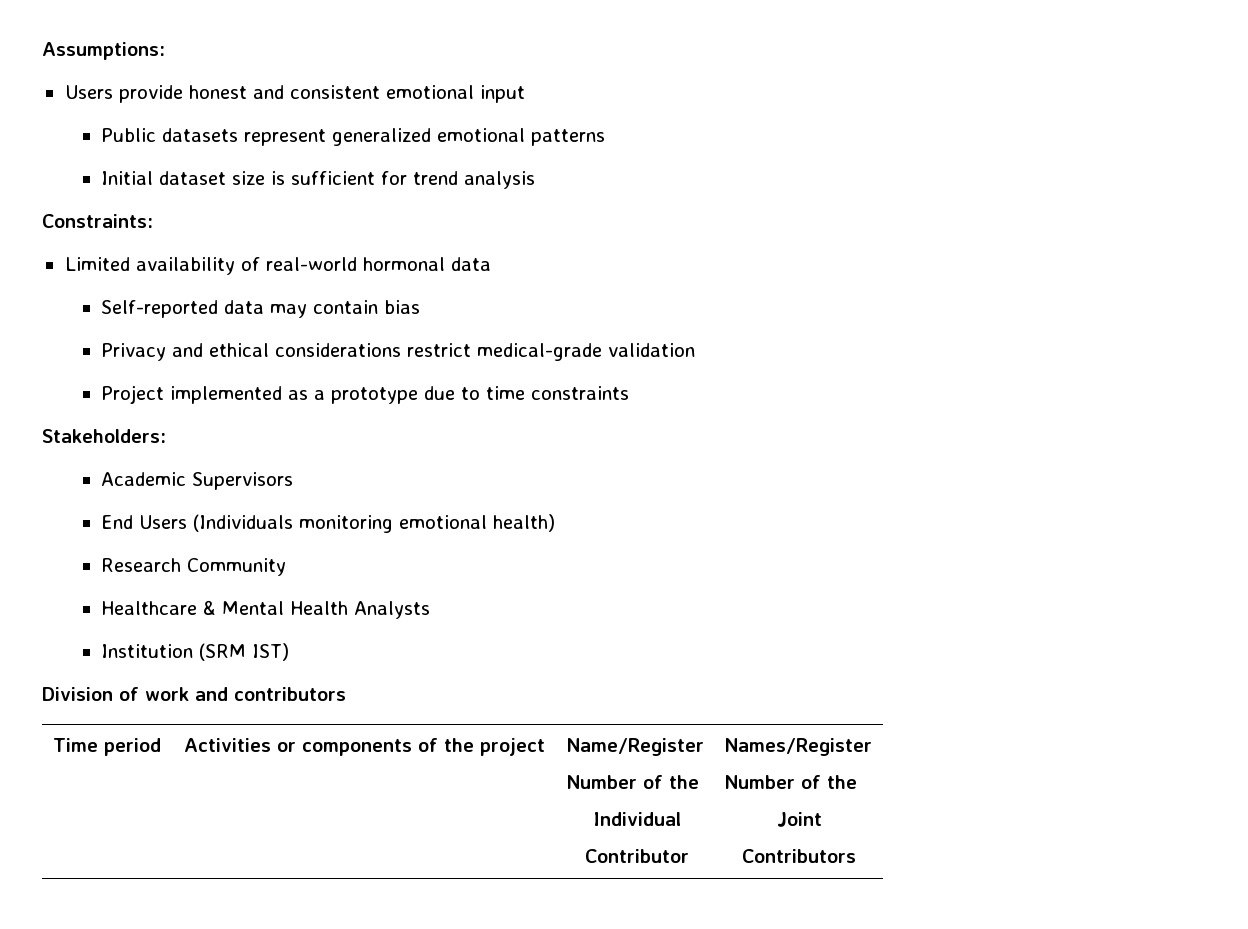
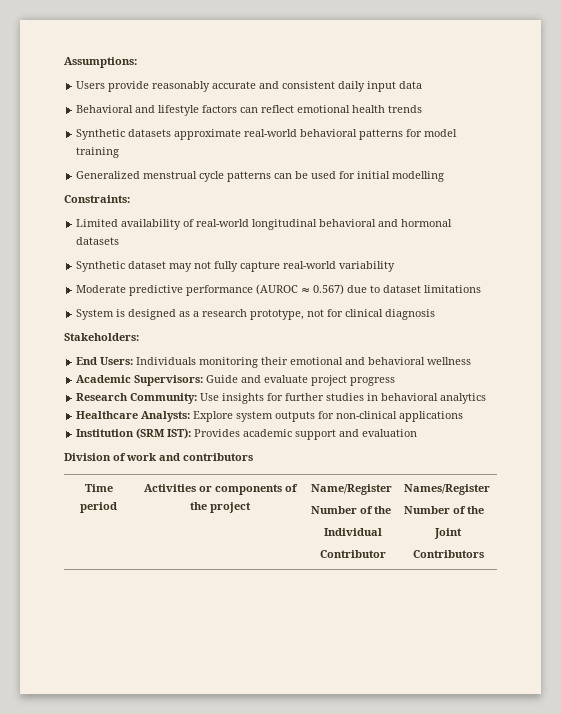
- Users provide honest and consistent emotional input
- Public datasets represent generalized emotional patterns
- Initial dataset size is sufficient for trend analysis
+ Users provide reasonably accurate and consistent daily input data
+ Behavioral and lifestyle factors can reflect emotional health trends
+ Synthetic datasets approximate real-world behavioral patterns for model training
+ Generalized menstrual cycle patterns can be used for initial modelling
- Limited availability of real-world hormonal data
- Self-reported data may contain bias
- Privacy and ethical considerations restrict medical-grade validation
- Project implemented as a prototype due to time constraints
+ Limited availability of real-world longitudinal behavioral and hormonal datasets
+ Synthetic dataset may not fully capture real-world variability
+ Moderate predictive performance (AUROC ≈ 0.567) due to dataset limitations
+ System is designed as a research prototype, not for clinical diagnosis
  Stakeholders:
- Academic Supervisors
- End Users (Individuals monitoring emotional health)
- Research Community
- Healthcare & Mental Health Analysts
- Institution (SRM IST)
+ End Users: Individuals monitoring their emotional and behavioral wellness
+ Academic Supervisors: Guide and evaluate project progress
+ Research Community: Use insights for further studies in behavioral analytics
+ Healthcare Analysts: Explore system outputs for non-clinical applications
+ Institution (SRM IST): Provides academic support and evaluation

